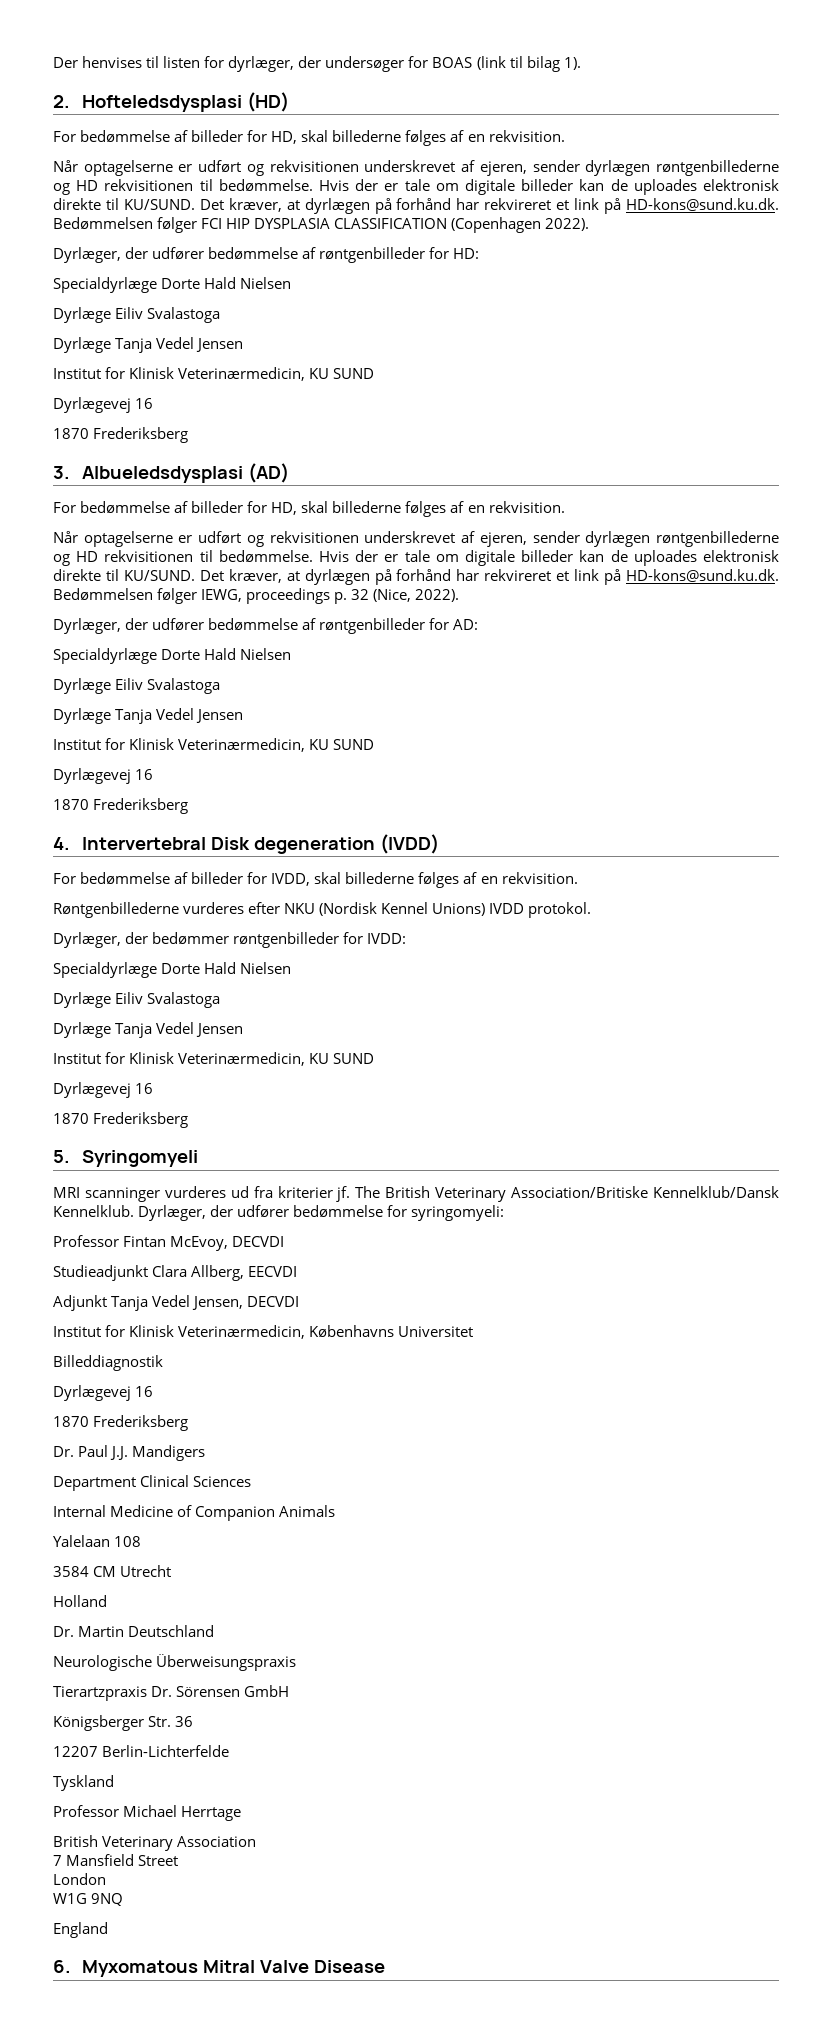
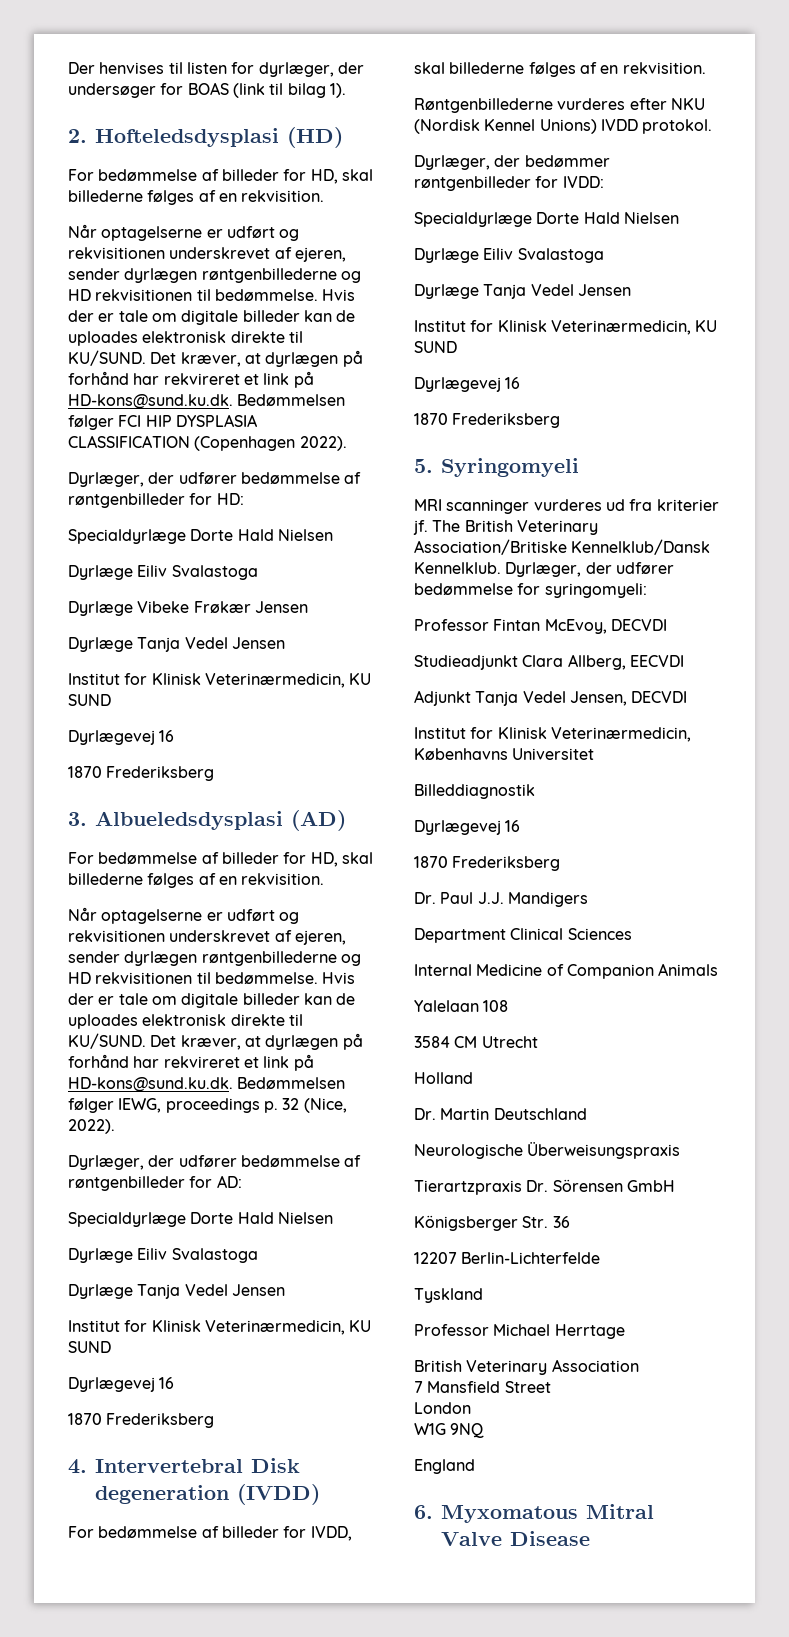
+ Dyrlæge Vibeke Frøkær Jensen

